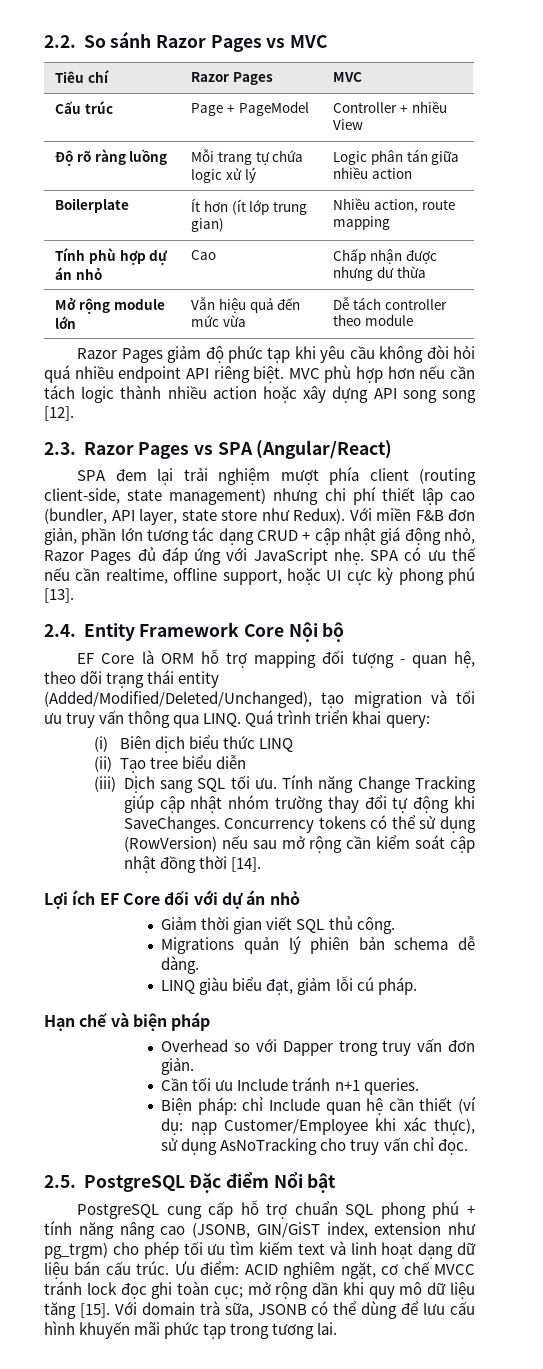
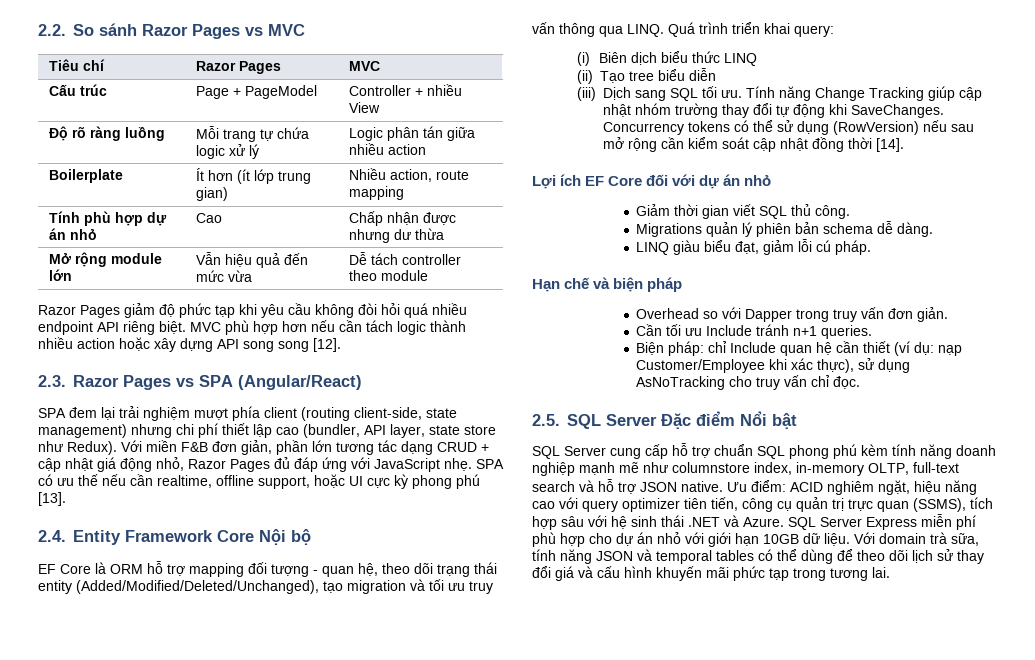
- 2.5. PostgreSQL Đặc điểm Nổi bật
+ 2.5. SQL Server Đặc điểm Nổi bật
- PostgreSQL cung cấp hỗ trợ chuẩn SQL phong phú + tính năng nâng cao (JSONB, GIN/GiST index, extension như pg_trgm) cho phép tối ưu tìm kiếm text và linh hoạt dạng dữ liệu bán cấu trúc.
+ SQL Server cung cấp hỗ trợ chuẩn SQL phong phú kèm tính năng doanh nghiệp mạnh mẽ như columnstore index, in-memory OLTP, full-text search và hỗ trợ JSON native.
- Ưu điểm: ACID nghiêm ngặt, cơ chế MVCC tránh lock đọc ghi toàn cục; mở rộng dần khi quy mô dữ liệu tăng [15]. Với domain trà sữa, JSONB có thể dùng để lưu cấu hình khuyến mãi phức tạp trong tương lai.
+ Ưu điểm: ACID nghiêm ngặt, hiệu năng cao với query optimizer tiên tiến, công cụ quản trị trực quan (SSMS), tích hợp sâu với hệ sinh thái .NET và Azure. SQL Server Express miễn phí phù hợp cho dự án nhỏ với giới hạn 10GB dữ liệu. Với domain trà sữa, tính năng JSON và temporal tables có thể dùng để theo dõi lịch sử thay đổi giá và cấu hình khuyến mãi phức tạp trong tương lai.

